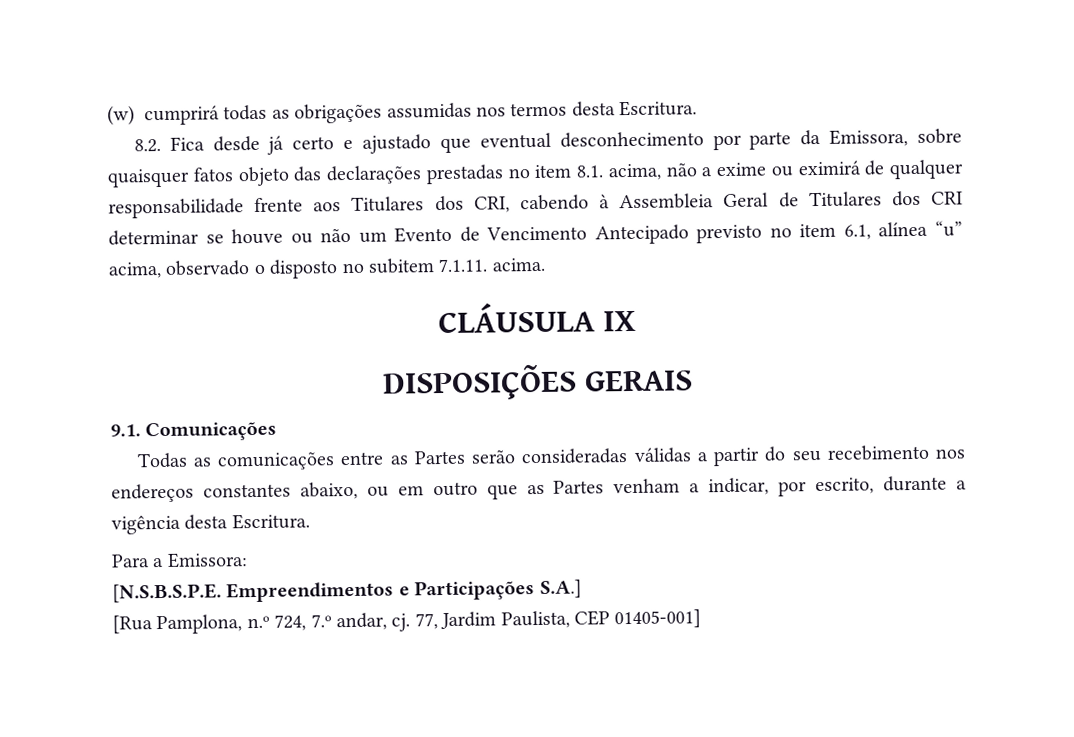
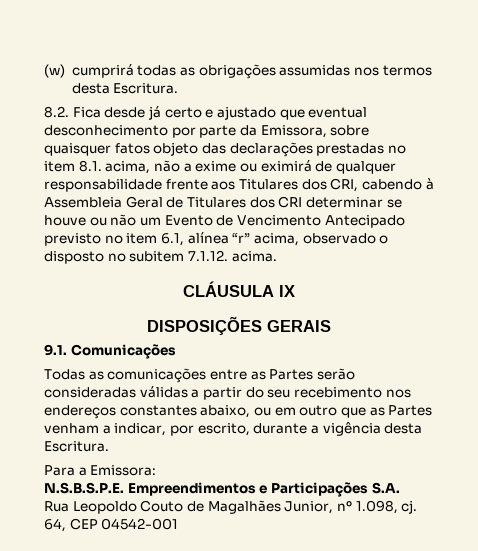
- 8.2. Fica desde já certo e ajustado que eventual desconhecimento por parte da Emissora, sobre quaisquer fatos objeto das declarações prestadas no item 8.1. acima, não a exime ou eximirá de qualquer responsabilidade frente aos Titulares dos CRI, cabendo à Assembleia Geral de Titulares dos CRI determinar se houve ou não um Evento de Vencimento Antecipado previsto no item 6.1, alínea “u” acima, observado o disposto no subitem 7.1.11. acima.
+ 8.2. Fica desde já certo e ajustado que eventual desconhecimento por parte da Emissora, sobre quaisquer fatos objeto das declarações prestadas no item 8.1. acima, não a exime ou eximirá de qualquer responsabilidade frente aos Titulares dos CRI, cabendo à Assembleia Geral de Titulares dos CRI determinar se houve ou não um Evento de Vencimento Antecipado previsto no item 6.1, alínea “r” acima, observado o disposto no subitem 7.1.12. acima.
- [N.S.B.S.P.E. Empreendimentos e Participações S.A.]
- [Rua Pamplona, n.º 724, 7.º andar, cj. 77, Jardim Paulista, CEP 01405-001]
+ N.S.B.S.P.E. Empreendimentos e Participações S.A.
+ Rua Leopoldo Couto de Magalhães Junior, nº 1.098, cj. 64, CEP 04542-001

